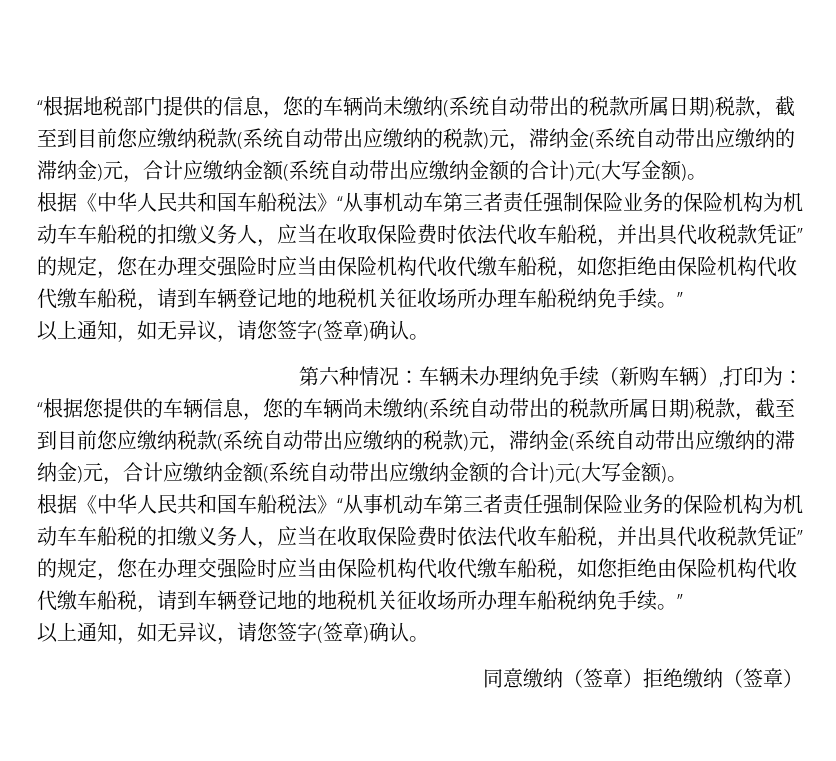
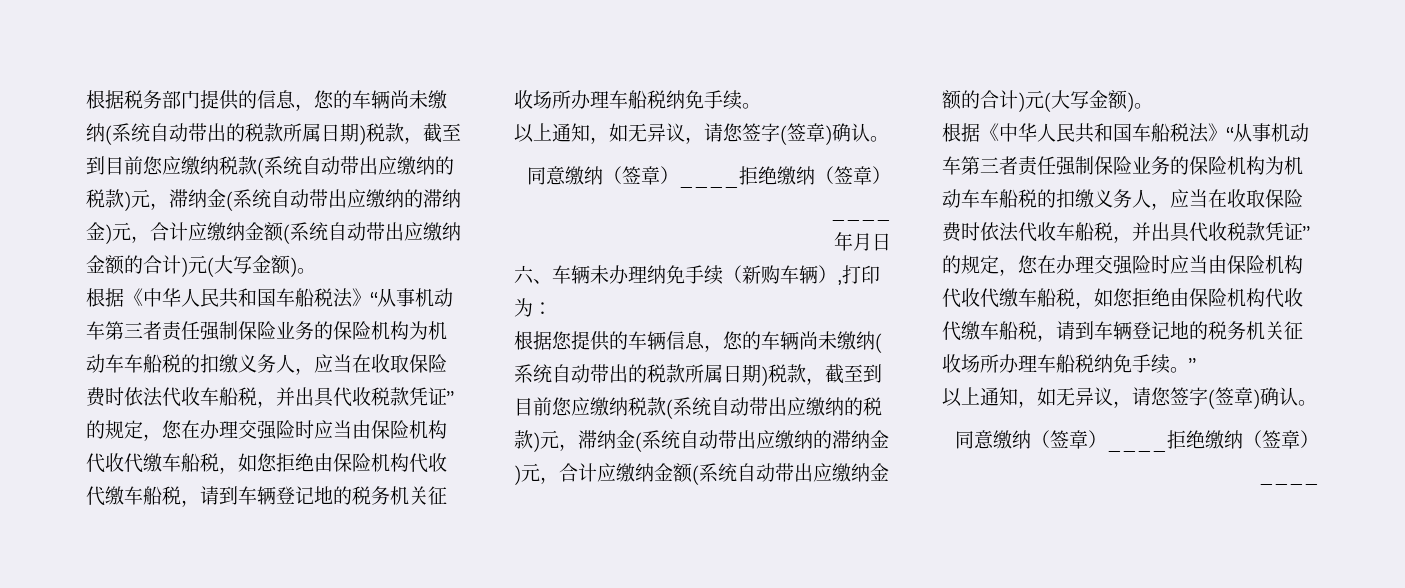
- “根据地税部门提供的信息，您的车辆尚未缴纳(系统自动带出的税款所属日期)税款，截至到目前您应缴纳税款(系统自动带出应缴纳的税款)元，滞纳金(系统自动带出应缴纳的滞纳金)元，合计应缴纳金额(系统自动带出应缴纳金额的合计)元(大写金额)。
- 根据《中华人民共和国车船税法》“从事机动车第三者责任强制保险业务的保险机构为机动车车船税的扣缴义务人，应当在收取保险费时依法代收车船税，并出具代收税款凭证”的规定，您在办理交强险时应当由保险机构代收代缴车船税，如您拒绝由保险机构代收代缴车船税，请到车辆登记地的地税机关征收场所办理车船税纳免手续。”
+ 根据税务部门提供的信息，您的车辆尚未缴纳(系统自动带出的税款所属日期)税款，截至到目前您应缴纳税款(系统自动带出应缴纳的税款)元，滞纳金(系统自动带出应缴纳的滞纳金)元，合计应缴纳金额(系统自动带出应缴纳金额的合计)元(大写金额)。
+ 根据《中华人民共和国车船税法》“从事机动车第三者责任强制保险业务的保险机构为机动车车船税的扣缴义务人，应当在收取保险费时依法代收车船税，并出具代收税款凭证”的规定，您在办理交强险时应当由保险机构代收代缴车船税，如您拒绝由保险机构代收代缴车船税，请到车辆登记地的税务机关征收场所办理车船税纳免手续。
  以上通知，如无异议，请您签字(签章)确认。
- 第六种情况：车辆未办理纳免手续（新购车辆）,打印为：
+ 同意缴纳（签章）____拒绝缴纳（签章）____
+ 年月日
+ 六、车辆未办理纳免手续（新购车辆）,打印为：
- “根据您提供的车辆信息，您的车辆尚未缴纳(系统自动带出的税款所属日期)税款，截至到目前您应缴纳税款(系统自动带出应缴纳的税款)元，滞纳金(系统自动带出应缴纳的滞纳金)元，合计应缴纳金额(系统自动带出应缴纳金额的合计)元(大写金额)。
- 根据《中华人民共和国车船税法》“从事机动车第三者责任强制保险业务的保险机构为机动车车船税的扣缴义务人，应当在收取保险费时依法代收车船税，并出具代收税款凭证”的规定，您在办理交强险时应当由保险机构代收代缴车船税，如您拒绝由保险机构代收代缴车船税，请到车辆登记地的地税机关征收场所办理车船税纳免手续。”
+ 根据您提供的车辆信息，您的车辆尚未缴纳(系统自动带出的税款所属日期)税款，截至到目前您应缴纳税款(系统自动带出应缴纳的税款)元，滞纳金(系统自动带出应缴纳的滞纳金)元，合计应缴纳金额(系统自动带出应缴纳金额的合计)元(大写金额)。
+ 根据《中华人民共和国车船税法》“从事机动车第三者责任强制保险业务的保险机构为机动车车船税的扣缴义务人，应当在收取保险费时依法代收车船税，并出具代收税款凭证”的规定，您在办理交强险时应当由保险机构代收代缴车船税，如您拒绝由保险机构代收代缴车船税，请到车辆登记地的税务机关征收场所办理车船税纳免手续。”
  以上通知，如无异议，请您签字(签章)确认。
- 同意缴纳（签章）拒绝缴纳（签章）
+ 同意缴纳（签章）____拒绝缴纳（签章）____

